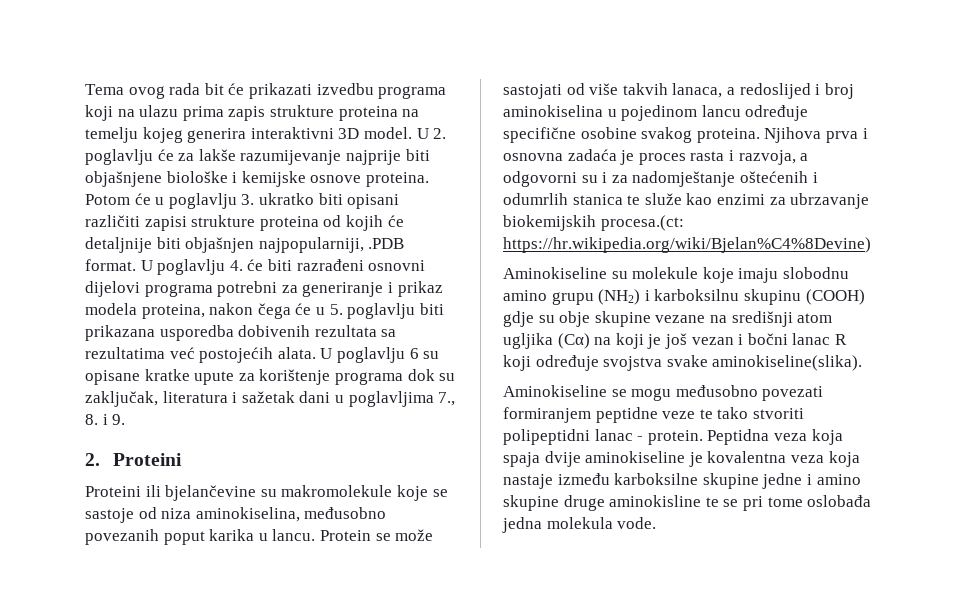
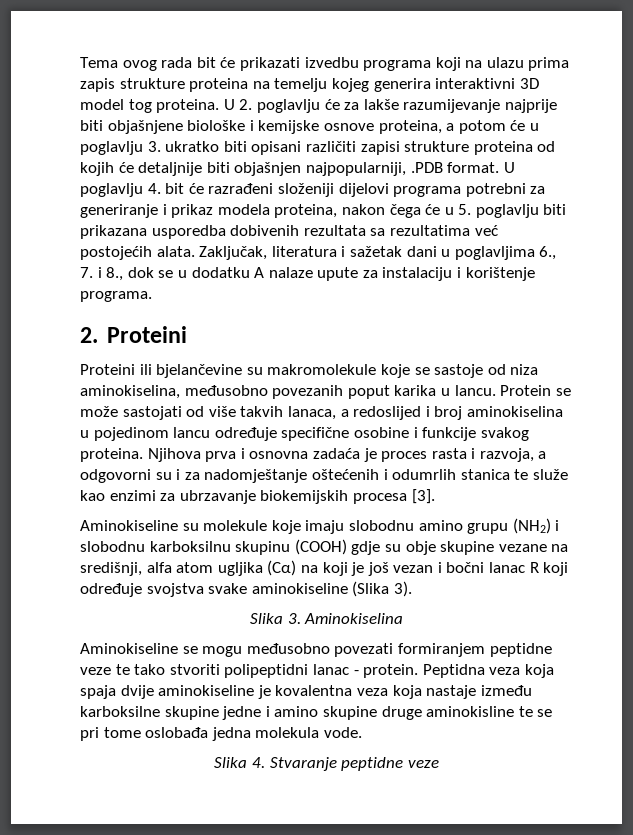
- Tema ovog rada bit će prikazati izvedbu programa koji na ulazu prima zapis strukture proteina na temelju kojeg generira interaktivni 3D model.
+ Tema ovog rada bit će prikazati izvedbu programa koji na ulazu prima zapis strukture proteina na temelju kojeg generira interaktivni 3D model tog proteina.
- U 2. poglavlju će za lakše razumijevanje najprije biti objašnjene biološke i kemijske osnove proteina. Potom će u poglavlju 3. ukratko biti opisani različiti zapisi strukture proteina od kojih će detaljnije biti objašnjen najpopularniji, .PDB format.
+ U 2. poglavlju će za lakše razumijevanje najprije biti objašnjene biološke i kemijske osnove proteina, a potom će u poglavlju 3. ukratko biti opisani različiti zapisi strukture proteina od kojih će detaljnije biti objašnjen najpopularniji, .PDB format.
- U poglavlju 4. će biti razrađeni osnovni dijelovi programa potrebni za generiranje i prikaz modela proteina, nakon čega će u 5. poglavlju biti prikazana usporedba dobivenih rezultata sa rezultatima već postojećih alata.
+ U poglavlju 4. bit će razrađeni složeniji dijelovi programa potrebni za generiranje i prikaz modela proteina, nakon čega će u 5. poglavlju biti prikazana usporedba dobivenih rezultata sa rezultatima već postojećih alata.
- U poglavlju 6 su opisane kratke upute za korištenje programa dok su zaključak, literatura i sažetak dani u poglavljima 7., 8. i 9.
+ Zaključak, literatura i sažetak dani u poglavljima 6., 7. i 8., dok se u dodatku A nalaze upute za instalaciju i korištenje programa.
- Protein se može sastojati od više takvih lanaca, a redoslijed i broj aminokiselina u pojedinom lancu određuje specifične osobine svakog proteina.
+ Protein se može sastojati od više takvih lanaca, a redoslijed i broj aminokiselina u pojedinom lancu određuje specifične osobine i funkcije svakog proteina.
- Njihova prva i osnovna zadaća je proces rasta i razvoja, a odgovorni su i za nadomještanje oštećenih i odumrlih stanica te služe kao enzimi za ubrzavanje biokemijskih procesa.(ct: https://hr.wikipedia.org/wiki/Bjelan%C4%8Devine)
+ Njihova prva i osnovna zadaća je proces rasta i razvoja, a odgovorni su i za nadomještanje oštećenih i odumrlih stanica te služe kao enzimi za ubrzavanje biokemijskih procesa [3].
- Aminokiseline su molekule koje imaju slobodnu amino grupu (NH2) i karboksilnu skupinu (COOH) gdje su obje skupine vezane na središnji atom ugljika (Cα) na koji je još vezan i bočni lanac R koji određuje svojstva svake aminokiseline(slika).
+ Aminokiseline su molekule koje imaju slobodnu amino grupu (NH2) i slobodnu karboksilnu skupinu (COOH) gdje su obje skupine vezane na središnji, alfa atom ugljika (Cα) na koji je još vezan i bočni lanac R koji određuje svojstva svake aminokiseline (Slika 3).
+ Slika 3. Aminokiselina
+ Slika 4. Stvaranje peptidne veze

